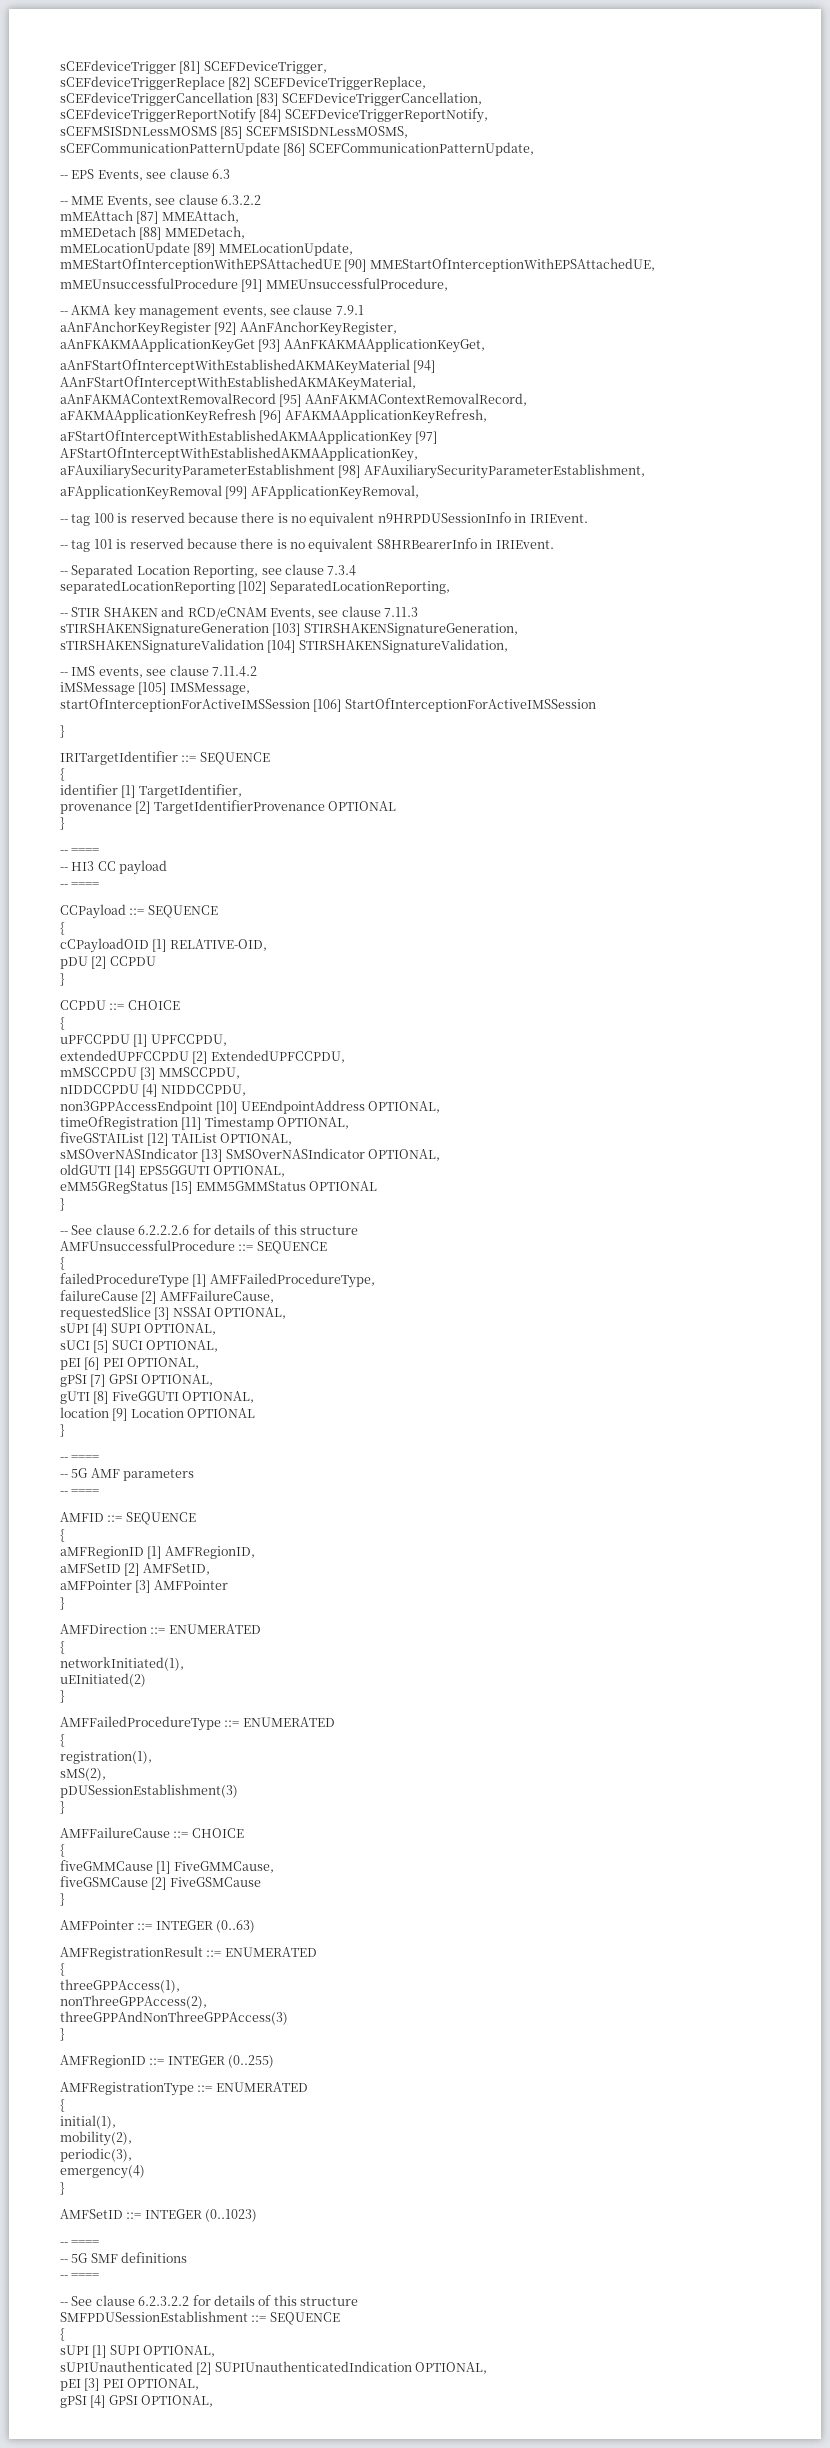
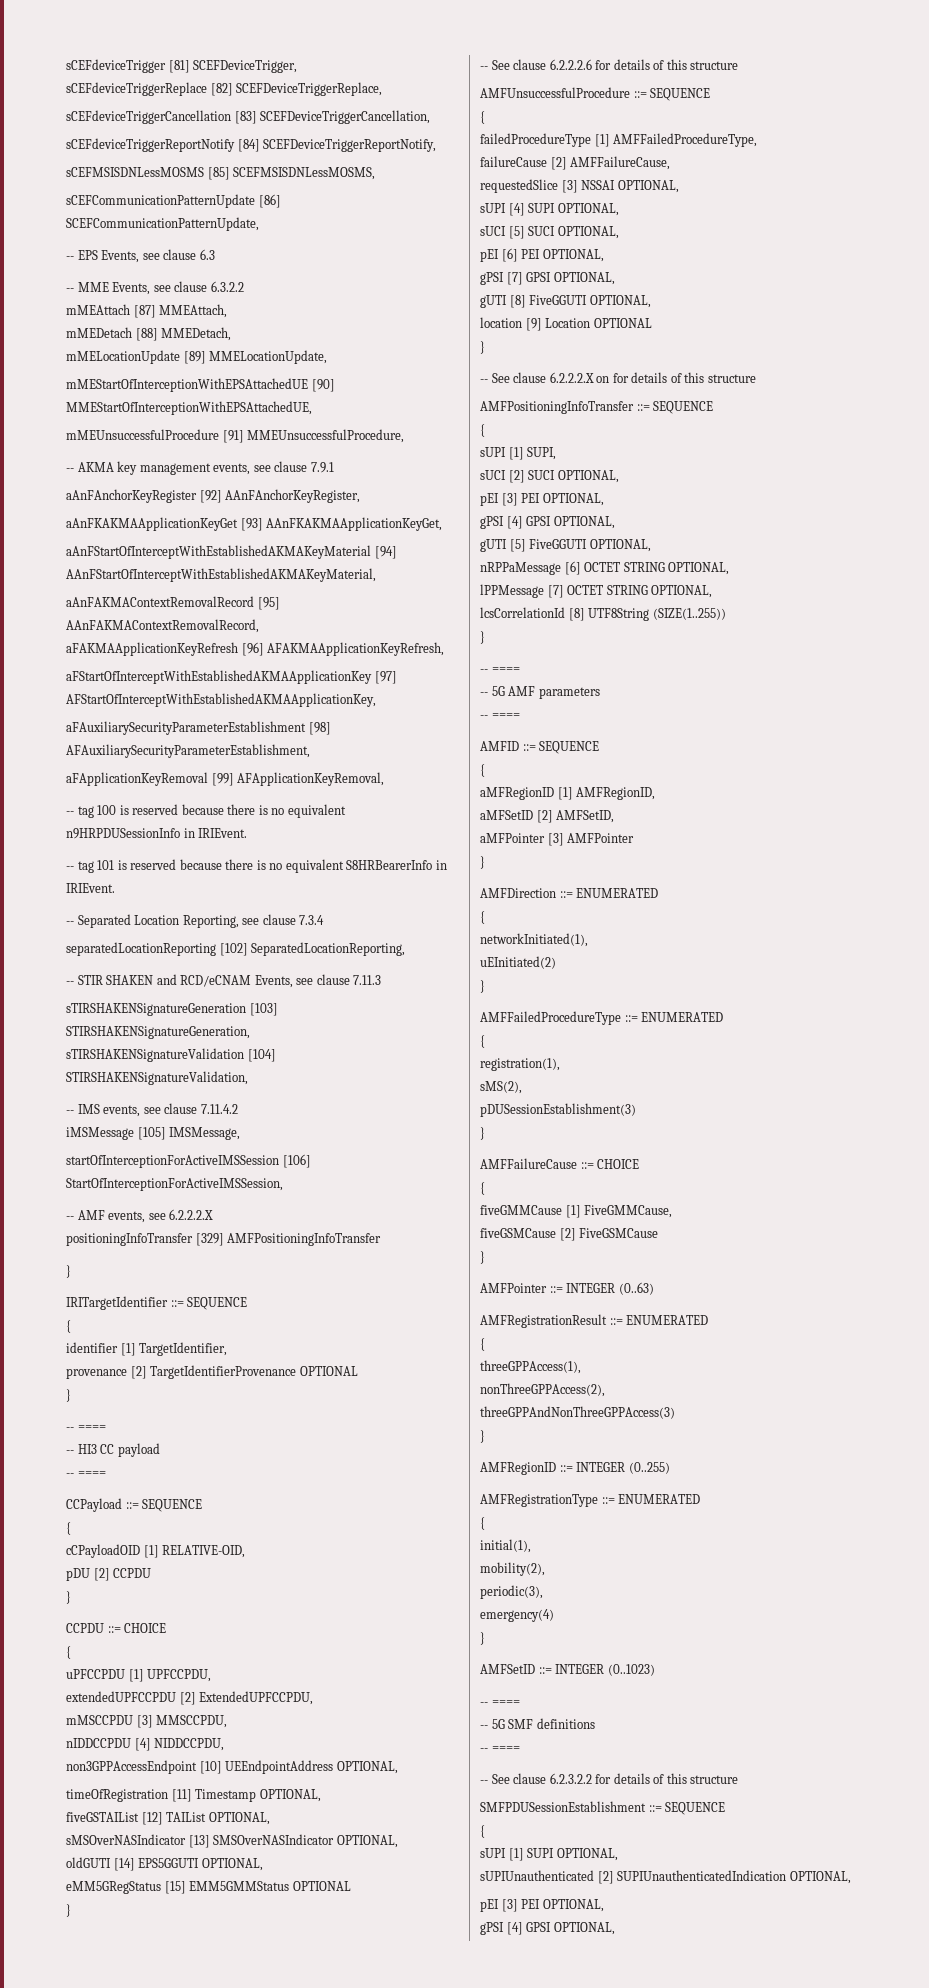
- startOfInterceptionForActiveIMSSession [106] StartOfInterceptionForActiveIMSSession
+ startOfInterceptionForActiveIMSSession [106] StartOfInterceptionForActiveIMSSession,
+ -- AMF events, see 6.2.2.2.X
+ positioningInfoTransfer [329] AMFPositioningInfoTransfer
+ -- See clause 6.2.2.2.X on for details of this structure
+ AMFPositioningInfoTransfer ::= SEQUENCE
+ {
+ sUPI [1] SUPI,
+ sUCI [2] SUCI OPTIONAL,
+ pEI [3] PEI OPTIONAL,
+ gPSI [4] GPSI OPTIONAL,
+ gUTI [5] FiveGGUTI OPTIONAL,
+ nRPPaMessage [6] OCTET STRING OPTIONAL,
+ lPPMessage [7] OCTET STRING OPTIONAL,
+ lcsCorrelationId [8] UTF8String (SIZE(1..255))
+ }

